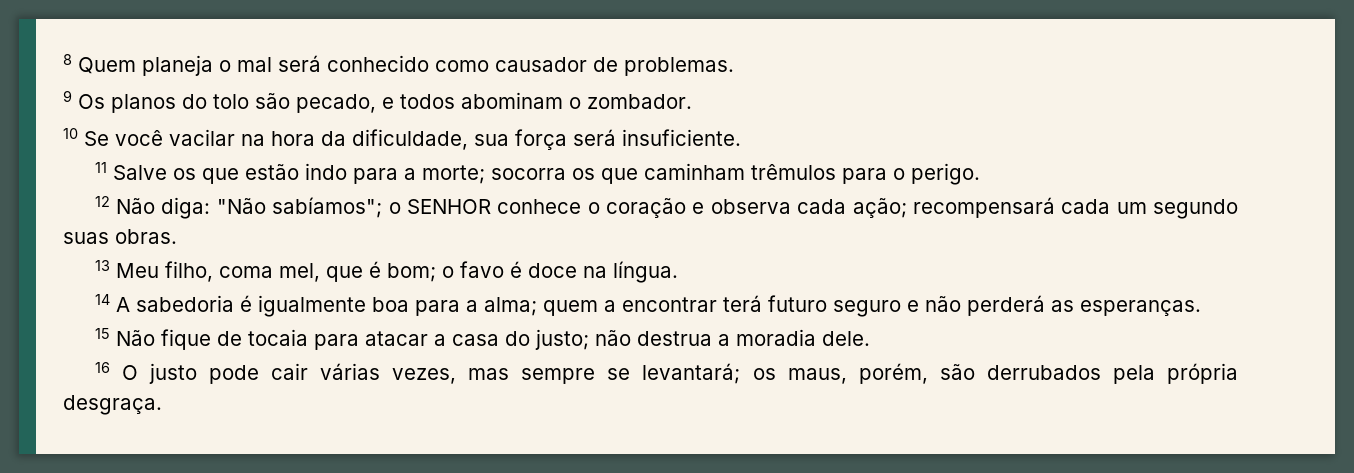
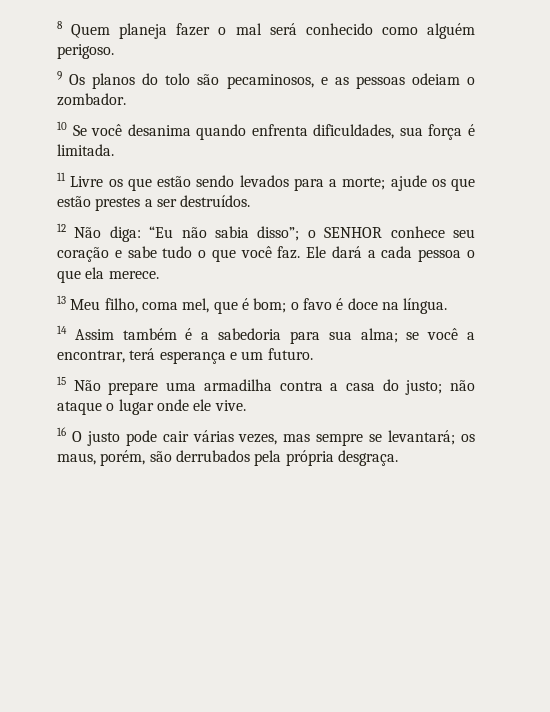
- 8 Quem planeja o mal será conhecido como causador de problemas.
+ 8 Quem planeja fazer o mal será conhecido como alguém perigoso.
- 9 Os planos do tolo são pecado, e todos abominam o zombador.
+ 9 Os planos do tolo são pecaminosos, e as pessoas odeiam o zombador.
- 10 Se você vacilar na hora da dificuldade, sua força será insuficiente.
+ 10 Se você desanima quando enfrenta dificuldades, sua força é limitada.
- 11 Salve os que estão indo para a morte; socorra os que caminham trêmulos para o perigo.
+ 11 Livre os que estão sendo levados para a morte; ajude os que estão prestes a ser destruídos.
- 12 Não diga: "Não sabíamos"; o SENHOR conhece o coração e observa cada ação; recompensará cada um segundo suas obras.
+ 12 Não diga: “Eu não sabia disso”; o SENHOR conhece seu coração e sabe tudo o que você faz. Ele dará a cada pessoa o que ela merece.
- 14 A sabedoria é igualmente boa para a alma; quem a encontrar terá futuro seguro e não perderá as esperanças.
- 15 Não fique de tocaia para atacar a casa do justo; não destrua a moradia dele.
+ 14 Assim também é a sabedoria para sua alma; se você a encontrar, terá esperança e um futuro.
+ 15 Não prepare uma armadilha contra a casa do justo; não ataque o lugar onde ele vive.

